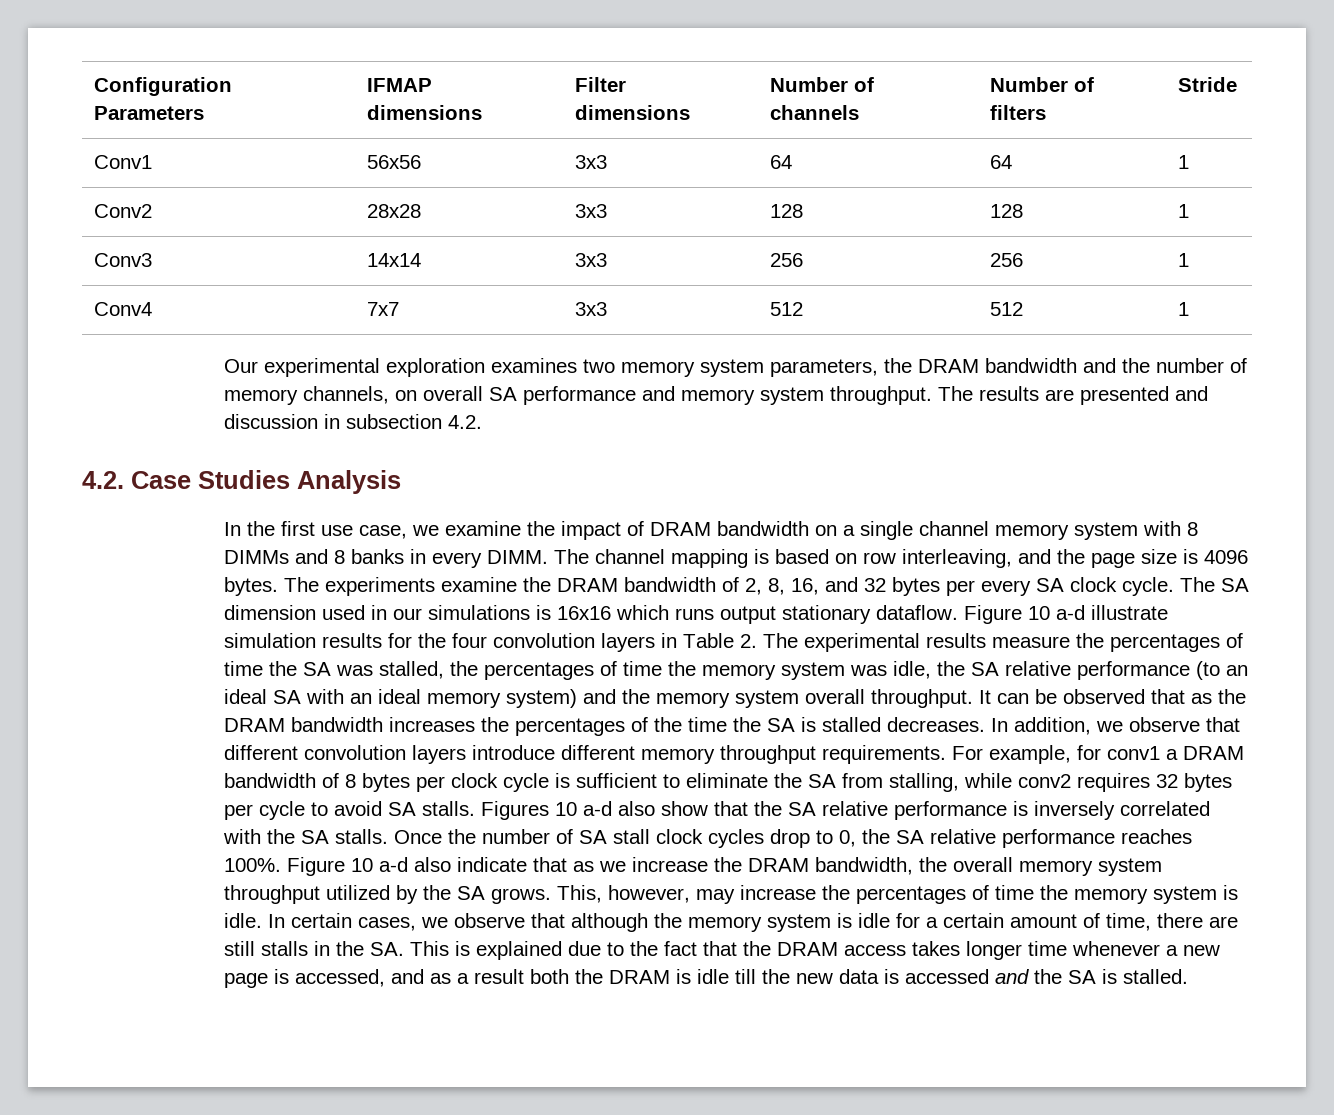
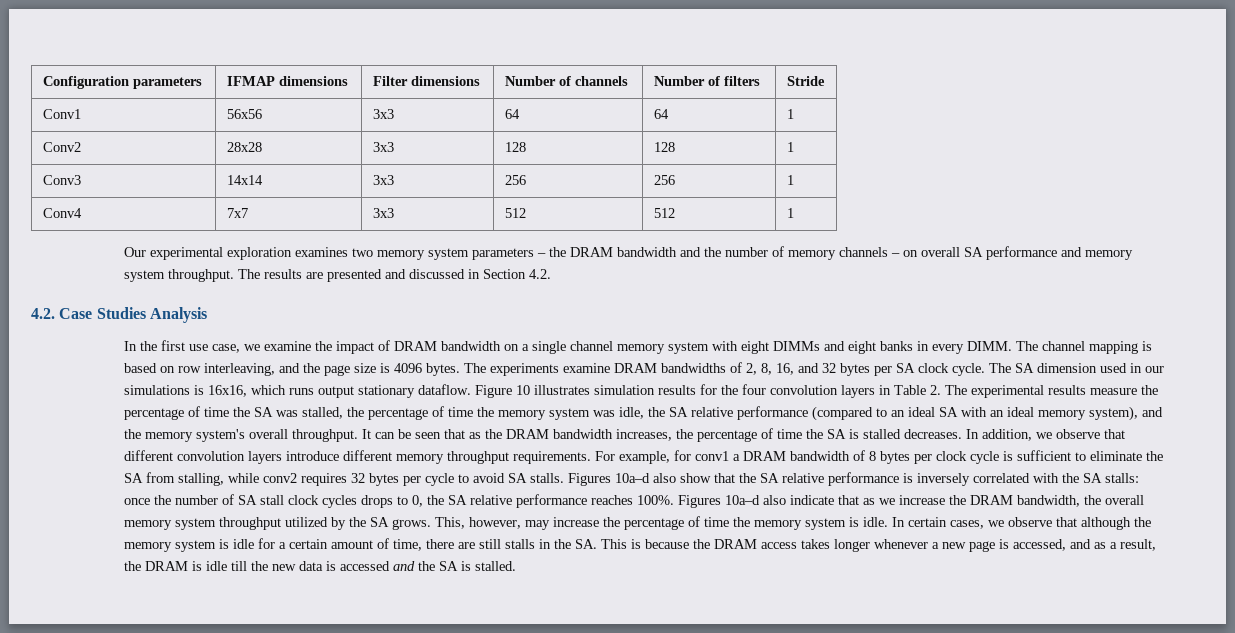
- Configuration Parameters | IFMAP dimensions | Filter dimensions | Number of channels | Number of filters | Stride
+ Configuration parameters | IFMAP dimensions | Filter dimensions | Number of channels | Number of filters | Stride
- Our experimental exploration examines two memory system parameters, the DRAM bandwidth and the number of memory channels, on overall SA performance and memory system throughput.
+ Our experimental exploration examines two memory system parameters – the DRAM bandwidth and the number of memory channels – on overall SA performance and memory system throughput.
- The results are presented and discussion in subsection 4.2.
+ The results are presented and discussed in Section 4.2.
- In the first use case, we examine the impact of DRAM bandwidth on a single channel memory system with 8 DIMMs and 8 banks in every DIMM.
+ In the first use case, we examine the impact of DRAM bandwidth on a single channel memory system with eight DIMMs and eight banks in every DIMM.
- The experiments examine the DRAM bandwidth of 2, 8, 16, and 32 bytes per every SA clock cycle.
+ The experiments examine DRAM bandwidths of 2, 8, 16, and 32 bytes per SA clock cycle.
- The SA dimension used in our simulations is 16x16 which runs output stationary dataflow.
+ The SA dimension used in our simulations is 16x16, which runs output stationary dataflow.
- Figure 10 a-d illustrate simulation results for the four convolution layers in Table 2. The experimental results measure the percentages of time the SA was stalled, the percentages of time the memory system was idle, the SA relative performance (to an ideal SA with an ideal memory system) and the memory system overall throughput.
+ Figure 10 illustrates simulation results for the four convolution layers in Table 2. The experimental results measure the percentage of time the SA was stalled, the percentage of time the memory system was idle, the SA relative performance (compared to an ideal SA with an ideal memory system), and the memory system's overall throughput.
- It can be observed that as the DRAM bandwidth increases the percentages of the time the SA is stalled decreases.
+ It can be seen that as the DRAM bandwidth increases, the percentage of time the SA is stalled decreases.
- Figures 10 a-d also show that the SA relative performance is inversely correlated with the SA stalls. Once the number of SA stall clock cycles drop to 0, the SA relative performance reaches 100%.
+ Figures 10a–d also show that the SA relative performance is inversely correlated with the SA stalls: once the number of SA stall clock cycles drops to 0, the SA relative performance reaches 100%.
- Figure 10 a-d also indicate that as we increase the DRAM bandwidth, the overall memory system throughput utilized by the SA grows.
+ Figures 10a–d also indicate that as we increase the DRAM bandwidth, the overall memory system throughput utilized by the SA grows.
- This, however, may increase the percentages of time the memory system is idle.
+ This, however, may increase the percentage of time the memory system is idle.
- In certain cases, we observe that although the memory system is idle for a certain amount of time, there are still stalls in the SA. This is explained due to the fact that the DRAM access takes longer time whenever a new page is accessed, and as a result both the DRAM is idle till the new data is accessed and the SA is stalled.
+ In certain cases, we observe that although the memory system is idle for a certain amount of time, there are still stalls in the SA. This is because the DRAM access takes longer whenever a new page is accessed, and as a result, the DRAM is idle till the new data is accessed and the SA is stalled.

